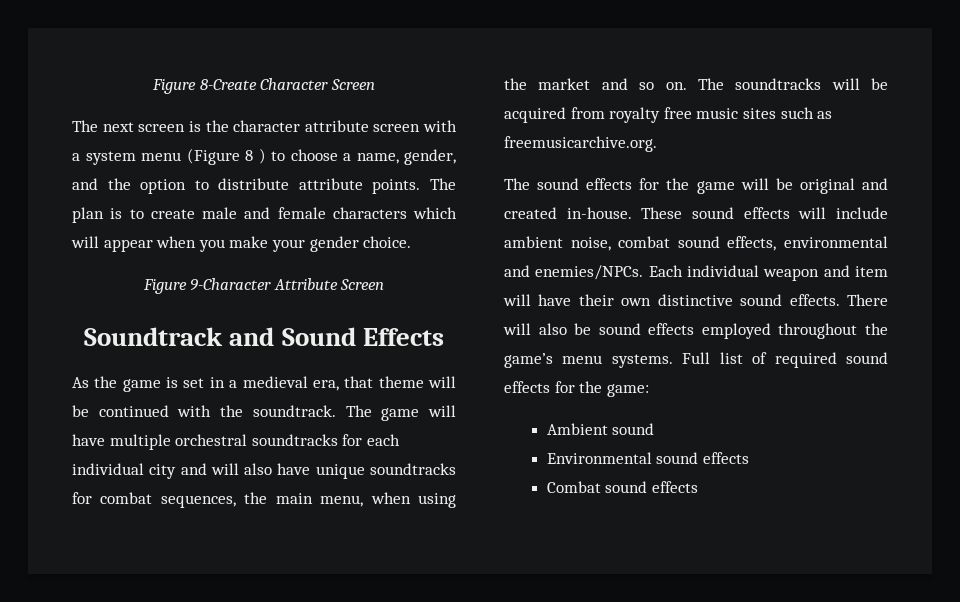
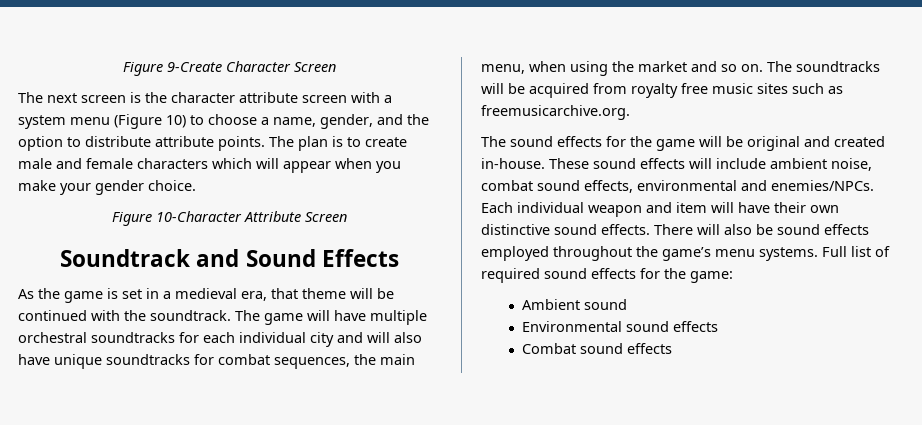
- Figure 8-Create Character Screen
+ Figure 9-Create Character Screen
- The next screen is the character attribute screen with a system menu (Figure 8 ) to choose a name, gender, and the option to distribute attribute points.
+ The next screen is the character attribute screen with a system menu (Figure 10) to choose a name, gender, and the option to distribute attribute points.
- Figure 9-Character Attribute Screen
+ Figure 10-Character Attribute Screen

